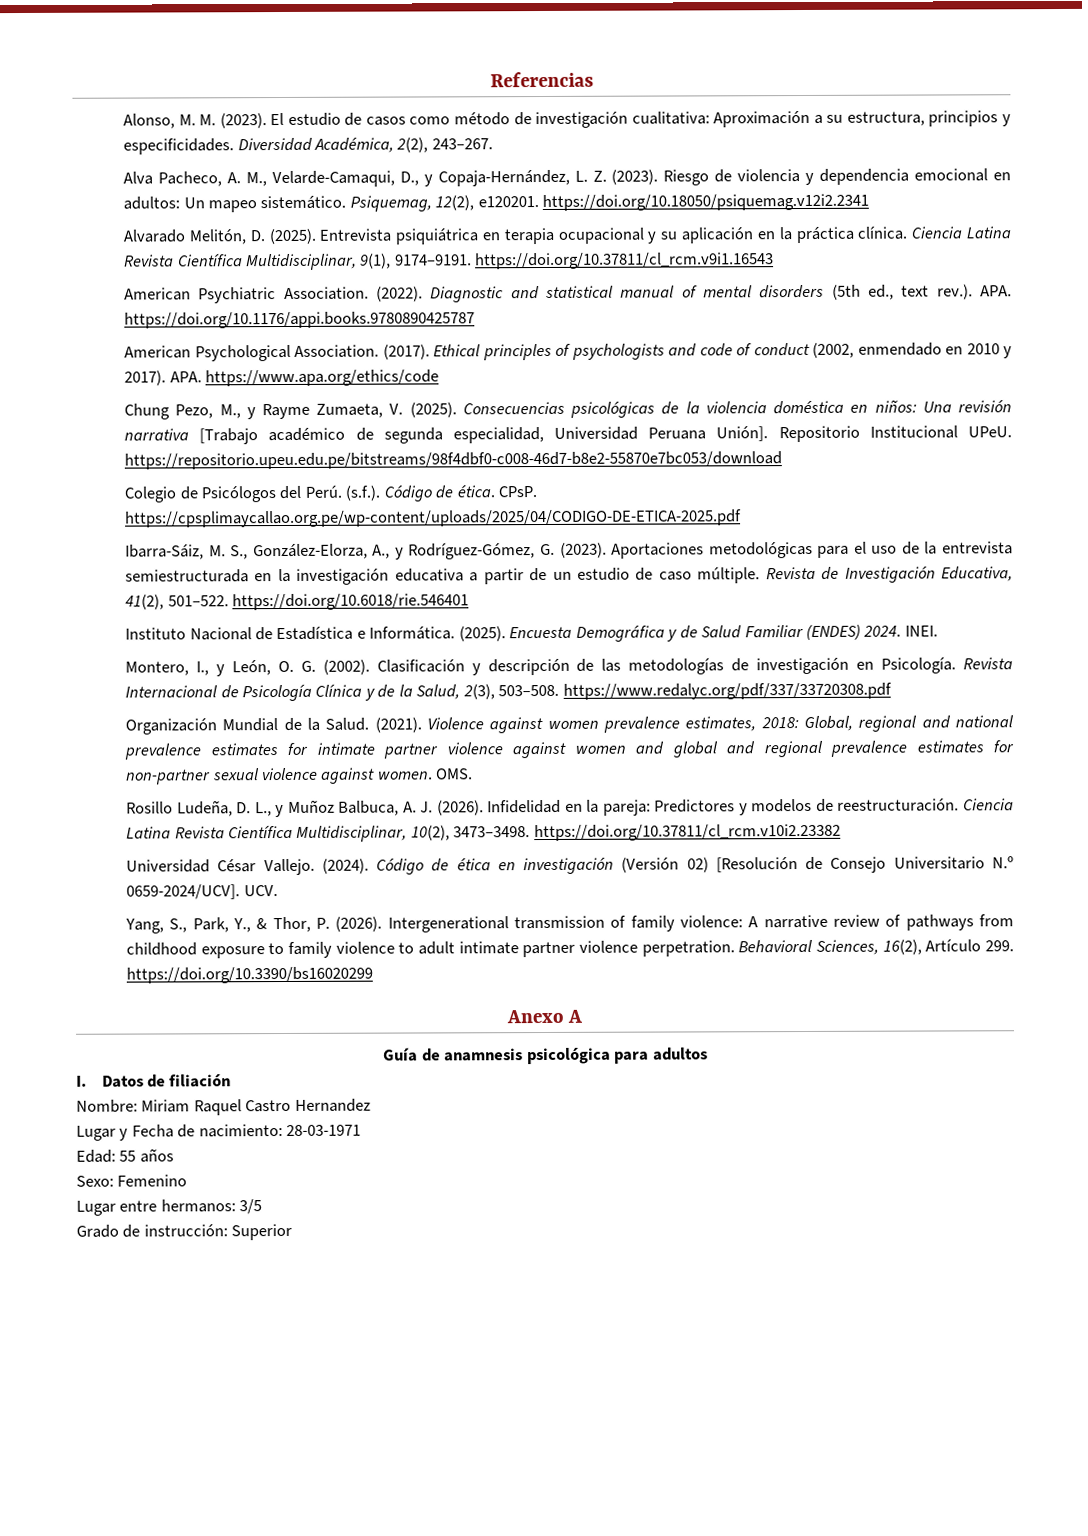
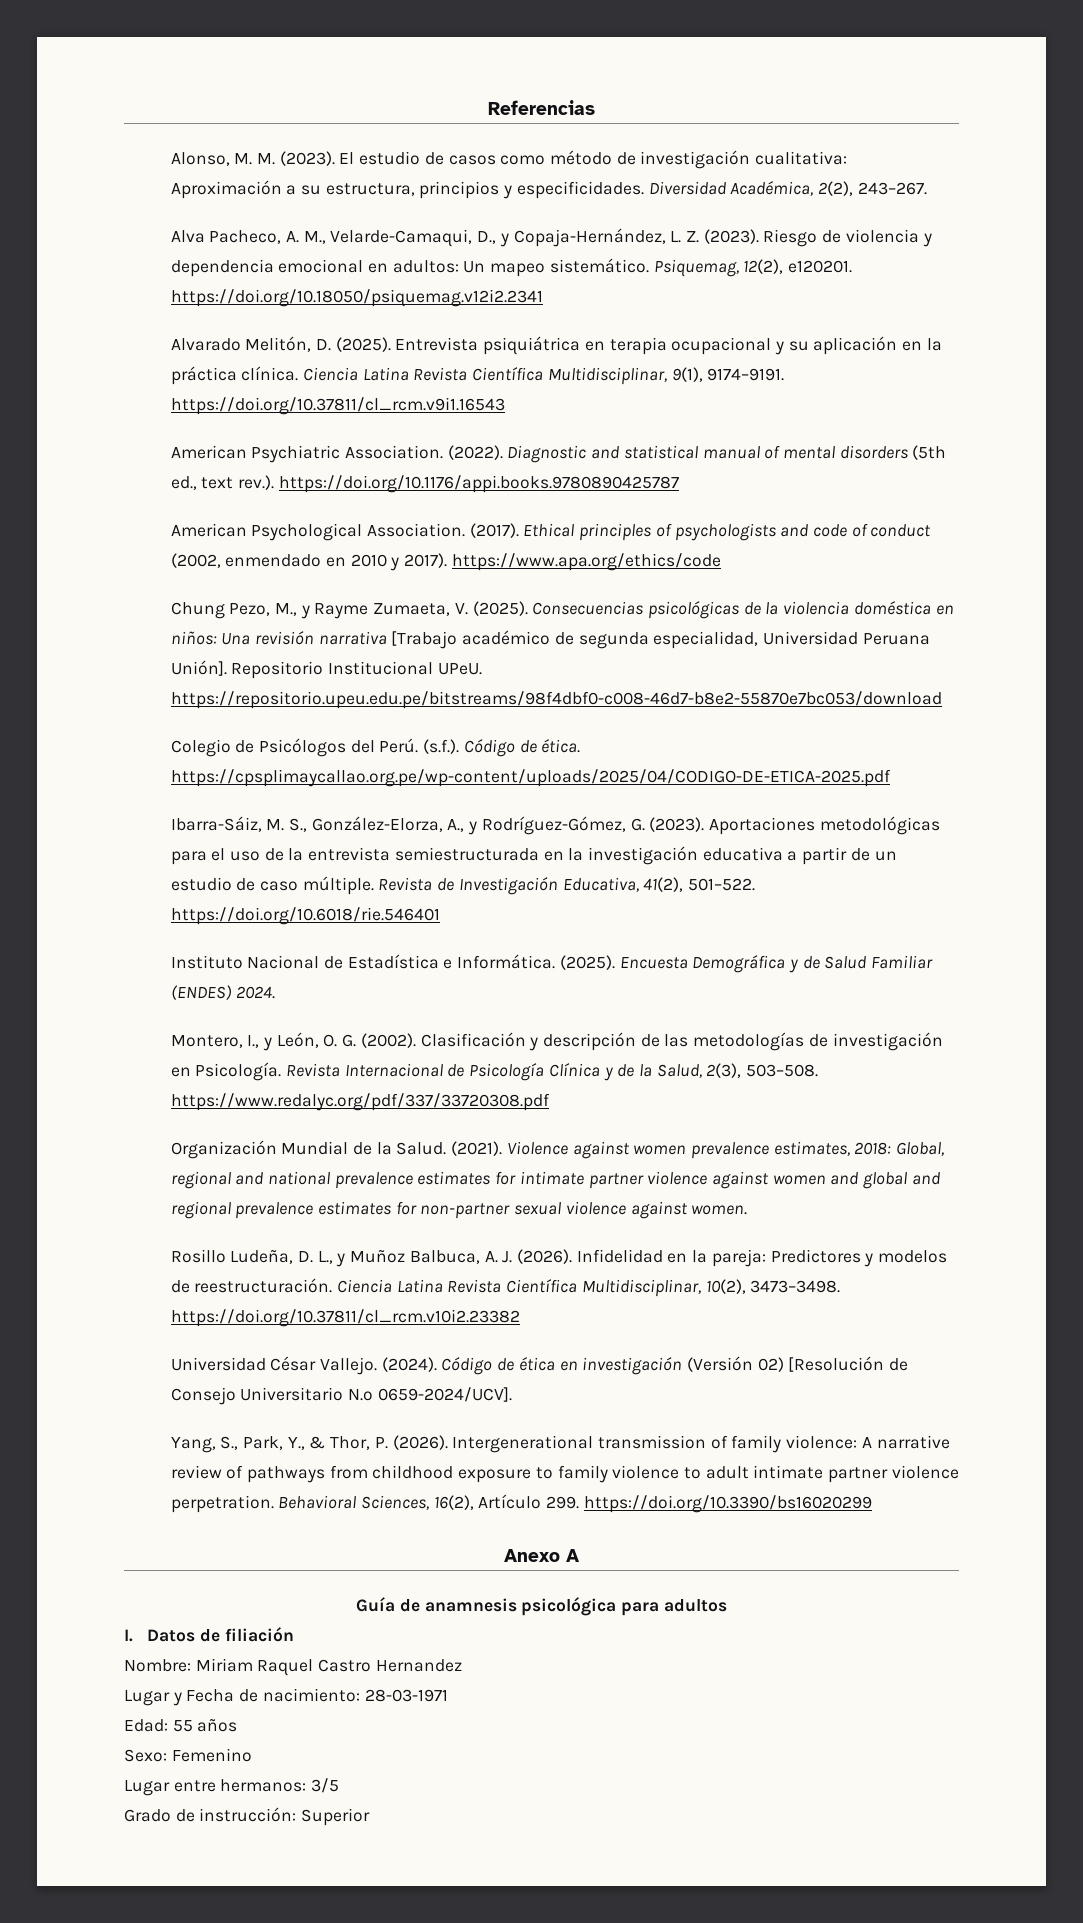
- Diagnostic and statistical manual of mental disorders (5th ed., text rev.). APA. https://doi.org/10.1176/appi.books.9780890425787
+ Diagnostic and statistical manual of mental disorders (5th ed., text rev.). https://doi.org/10.1176/appi.books.9780890425787
- Ethical principles of psychologists and code of conduct (2002, enmendado en 2010 y 2017). APA. https://www.apa.org/ethics/code
+ Ethical principles of psychologists and code of conduct (2002, enmendado en 2010 y 2017). https://www.apa.org/ethics/code
- (s.f.). Código de ética. CPsP. https://cpsplimaycallao.org.pe/wp-content/uploads/2025/04/CODIGO-DE-ETICA-2025.pdf
+ (s.f.). Código de ética. https://cpsplimaycallao.org.pe/wp-content/uploads/2025/04/CODIGO-DE-ETICA-2025.pdf
- INEI.
- OMS.
- UCV.

